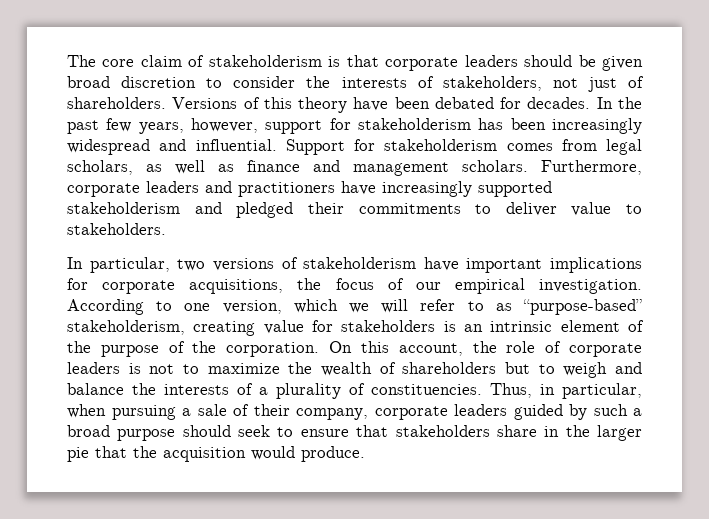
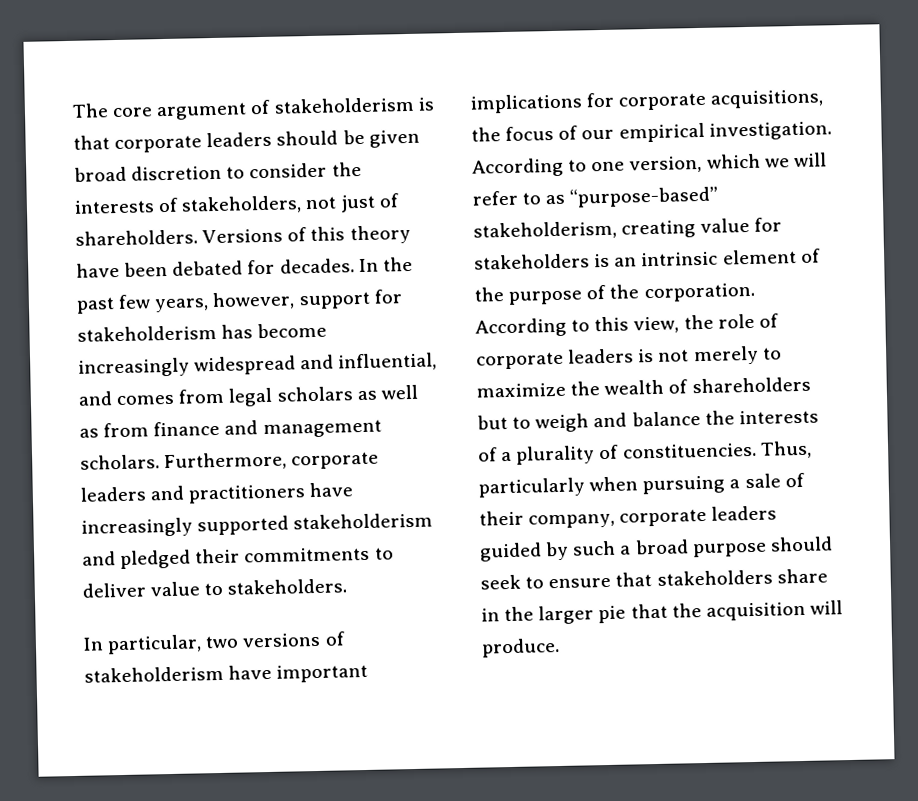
- The core claim of stakeholderism is that corporate leaders should be given broad discretion to consider the interests of stakeholders, not just of shareholders.
+ The core argument of stakeholderism is that corporate leaders should be given broad discretion to consider the interests of stakeholders, not just of shareholders.
- In the past few years, however, support for stakeholderism has been increasingly widespread and influential. Support for stakeholderism comes from legal scholars, as well as finance and management scholars.
+ In the past few years, however, support for stakeholderism has become increasingly widespread and influential, and comes from legal scholars as well as from finance and management scholars.
- On this account, the role of corporate leaders is not to maximize the wealth of shareholders but to weigh and balance the interests of a plurality of constituencies.
+ According to this view, the role of corporate leaders is not merely to maximize the wealth of shareholders but to weigh and balance the interests of a plurality of constituencies.
- Thus, in particular, when pursuing a sale of their company, corporate leaders guided by such a broad purpose should seek to ensure that stakeholders share in the larger pie that the acquisition would produce.
+ Thus, particularly when pursuing a sale of their company, corporate leaders guided by such a broad purpose should seek to ensure that stakeholders share in the larger pie that the acquisition will produce.

